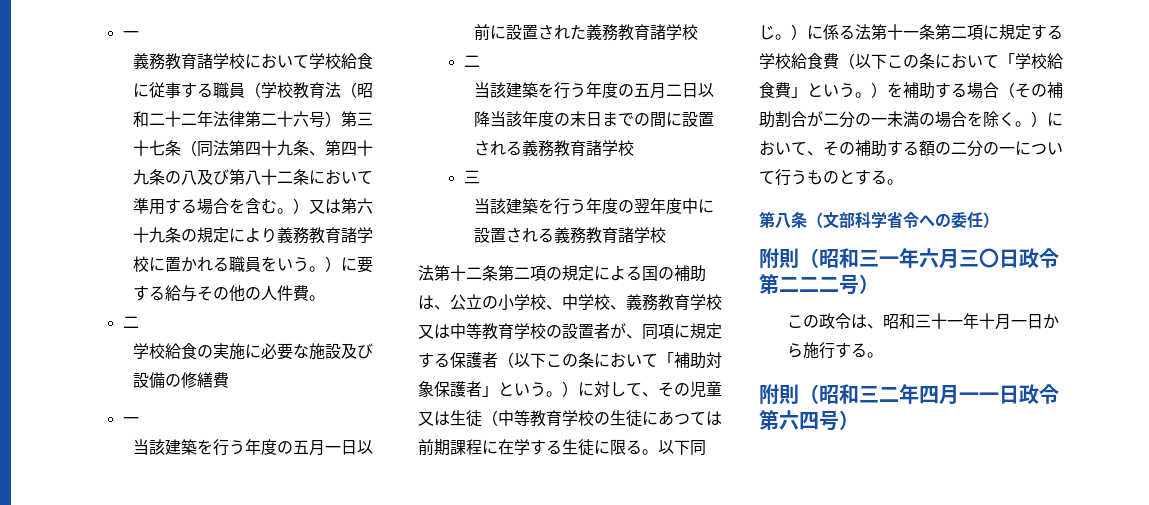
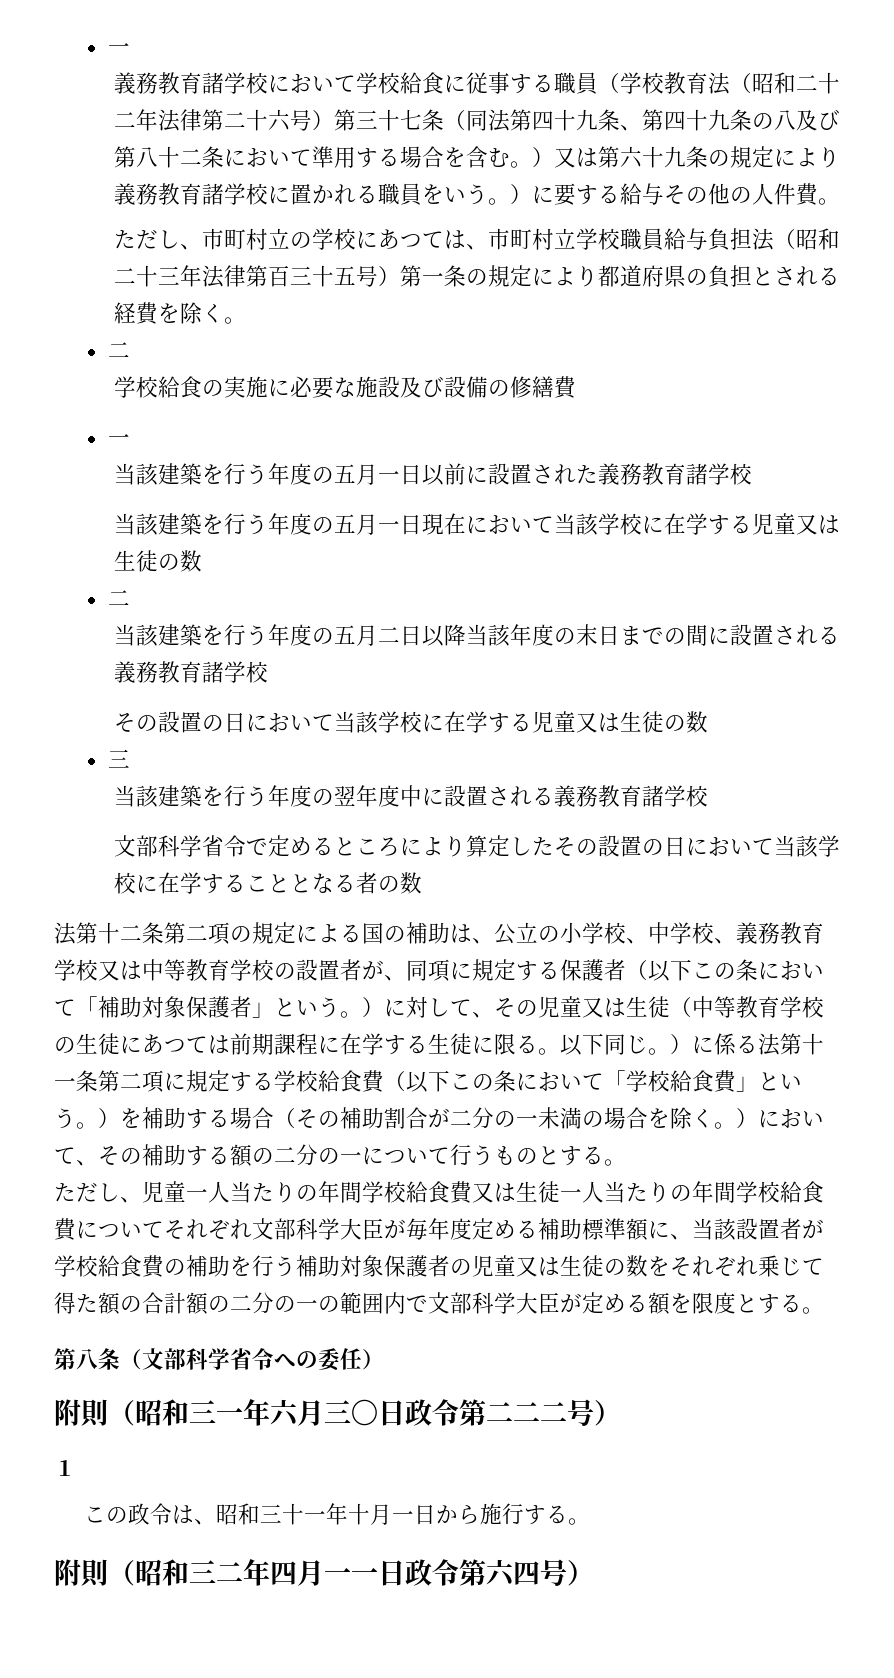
+ ただし、市町村立の学校にあつては、市町村立学校職員給与負担法（昭和二十三年法律第百三十五号）第一条の規定により都道府県の負担とされる経費を除く。
+ 当該建築を行う年度の五月一日現在において当該学校に在学する児童又は生徒の数
+ その設置の日において当該学校に在学する児童又は生徒の数
+ 文部科学省令で定めるところにより算定したその設置の日において当該学校に在学することとなる者の数
+ ただし、児童一人当たりの年間学校給食費又は生徒一人当たりの年間学校給食費についてそれぞれ文部科学大臣が毎年度定める補助標準額に、当該設置者が学校給食費の補助を行う補助対象保護者の児童又は生徒の数をそれぞれ乗じて得た額の合計額の二分の一の範囲内で文部科学大臣が定める額を限度とする。
+ １

